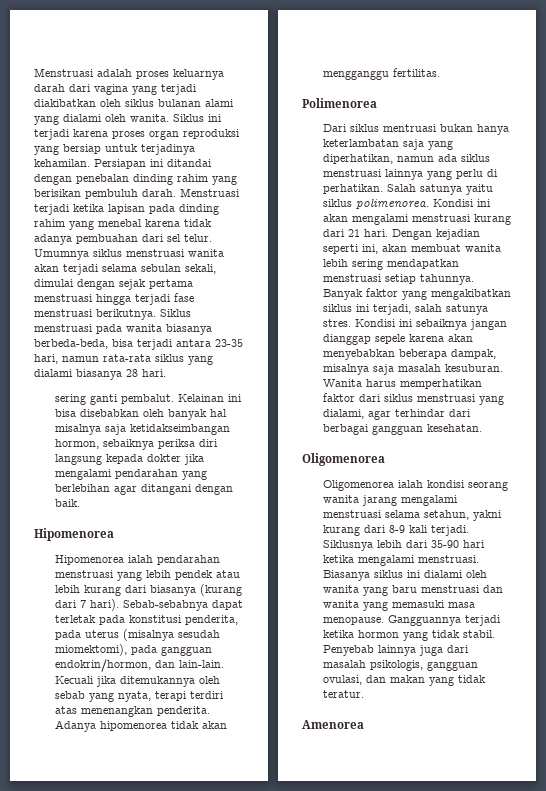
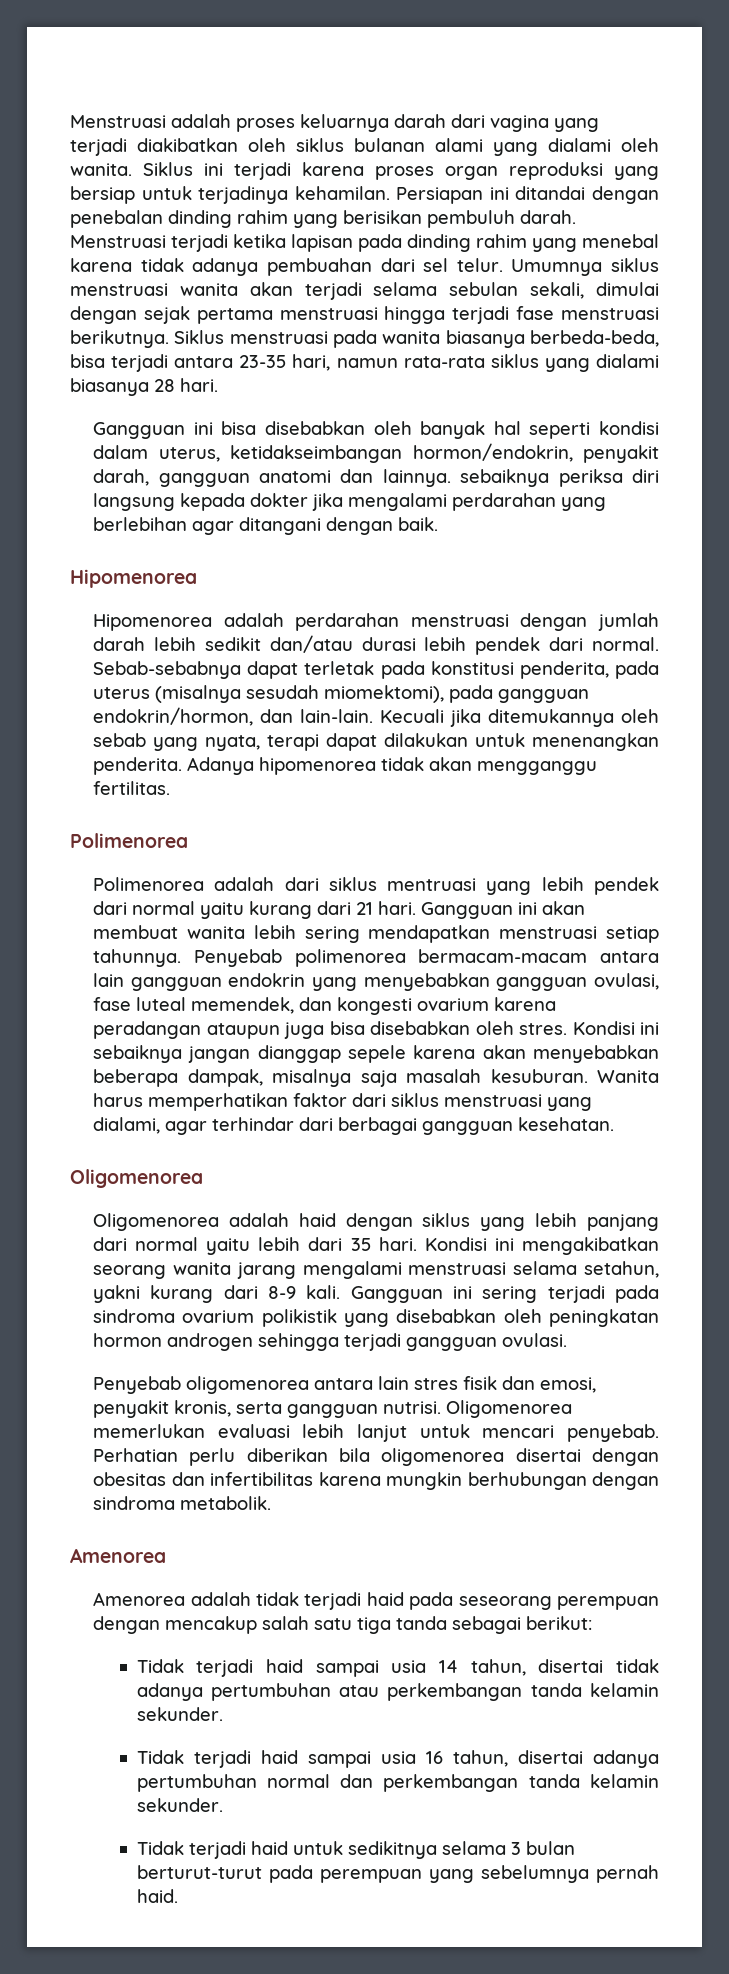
- sering ganti pembalut. Kelainan ini bisa disebabkan oleh banyak hal misalnya saja ketidakseimbangan hormon, sebaiknya periksa diri langsung kepada dokter jika mengalami pendarahan yang berlebihan agar ditangani dengan baik.
+ Gangguan ini bisa disebabkan oleh banyak hal seperti kondisi dalam uterus, ketidakseimbangan hormon/endokrin, penyakit darah, gangguan anatomi dan lainnya. sebaiknya periksa diri langsung kepada dokter jika mengalami perdarahan yang berlebihan agar ditangani dengan baik.
- Hipomenorea ialah pendarahan menstruasi yang lebih pendek atau lebih kurang dari biasanya (kurang dari 7 hari).
+ Hipomenorea adalah perdarahan menstruasi dengan jumlah darah lebih sedikit dan/atau durasi lebih pendek dari normal.
- Kecuali jika ditemukannya oleh sebab yang nyata, terapi terdiri atas menenangkan penderita.
+ Kecuali jika ditemukannya oleh sebab yang nyata, terapi dapat dilakukan untuk menenangkan penderita.
- Dari siklus mentruasi bukan hanya keterlambatan saja yang diperhatikan, namun ada siklus menstruasi lainnya yang perlu di perhatikan. Salah satunya yaitu siklus polimenorea. Kondisi ini akan mengalami menstruasi kurang dari 21 hari. Dengan kejadian seperti ini, akan membuat wanita lebih sering mendapatkan menstruasi setiap tahunnya.
+ Polimenorea adalah dari siklus mentruasi yang lebih pendek dari normal yaitu kurang dari 21 hari. Gangguan ini akan membuat wanita lebih sering mendapatkan menstruasi setiap tahunnya.
- Banyak faktor yang mengakibatkan siklus ini terjadi, salah satunya stres.
+ Penyebab polimenorea bermacam-macam antara lain gangguan endokrin yang menyebabkan gangguan ovulasi, fase luteal memendek, dan kongesti ovarium karena peradangan ataupun juga bisa disebabkan oleh stres.
- Oligomenorea ialah kondisi seorang wanita jarang mengalami menstruasi selama setahun, yakni kurang dari 8-9 kali terjadi. Siklusnya lebih dari 35-90 hari ketika mengalami menstruasi. Biasanya siklus ini dialami oleh wanita yang baru menstruasi dan wanita yang memasuki masa menopause. Gangguannya terjadi ketika hormon yang tidak stabil. Penyebab lainnya juga dari masalah psikologis, gangguan ovulasi, dan makan yang tidak teratur.
+ Oligomenorea adalah haid dengan siklus yang lebih panjang dari normal yaitu lebih dari 35 hari. Kondisi ini mengakibatkan seorang wanita jarang mengalami menstruasi selama setahun, yakni kurang dari 8-9 kali. Gangguan ini sering terjadi pada sindroma ovarium polikistik yang disebabkan oleh peningkatan hormon androgen sehingga terjadi gangguan ovulasi.
+ Penyebab oligomenorea antara lain stres fisik dan emosi, penyakit kronis, serta gangguan nutrisi. Oligomenorea memerlukan evaluasi lebih lanjut untuk mencari penyebab. Perhatian perlu diberikan bila oligomenorea disertai dengan obesitas dan infertibilitas karena mungkin berhubungan dengan sindroma metabolik.
  Amenorea
+ Amenorea adalah tidak terjadi haid pada seseorang perempuan dengan mencakup salah satu tiga tanda sebagai berikut:
+ Tidak terjadi haid sampai usia 14 tahun, disertai tidak adanya pertumbuhan atau perkembangan tanda kelamin sekunder.
+ Tidak terjadi haid sampai usia 16 tahun, disertai adanya pertumbuhan normal dan perkembangan tanda kelamin sekunder.
+ Tidak terjadi haid untuk sedikitnya selama 3 bulan berturut-turut pada perempuan yang sebelumnya pernah haid.

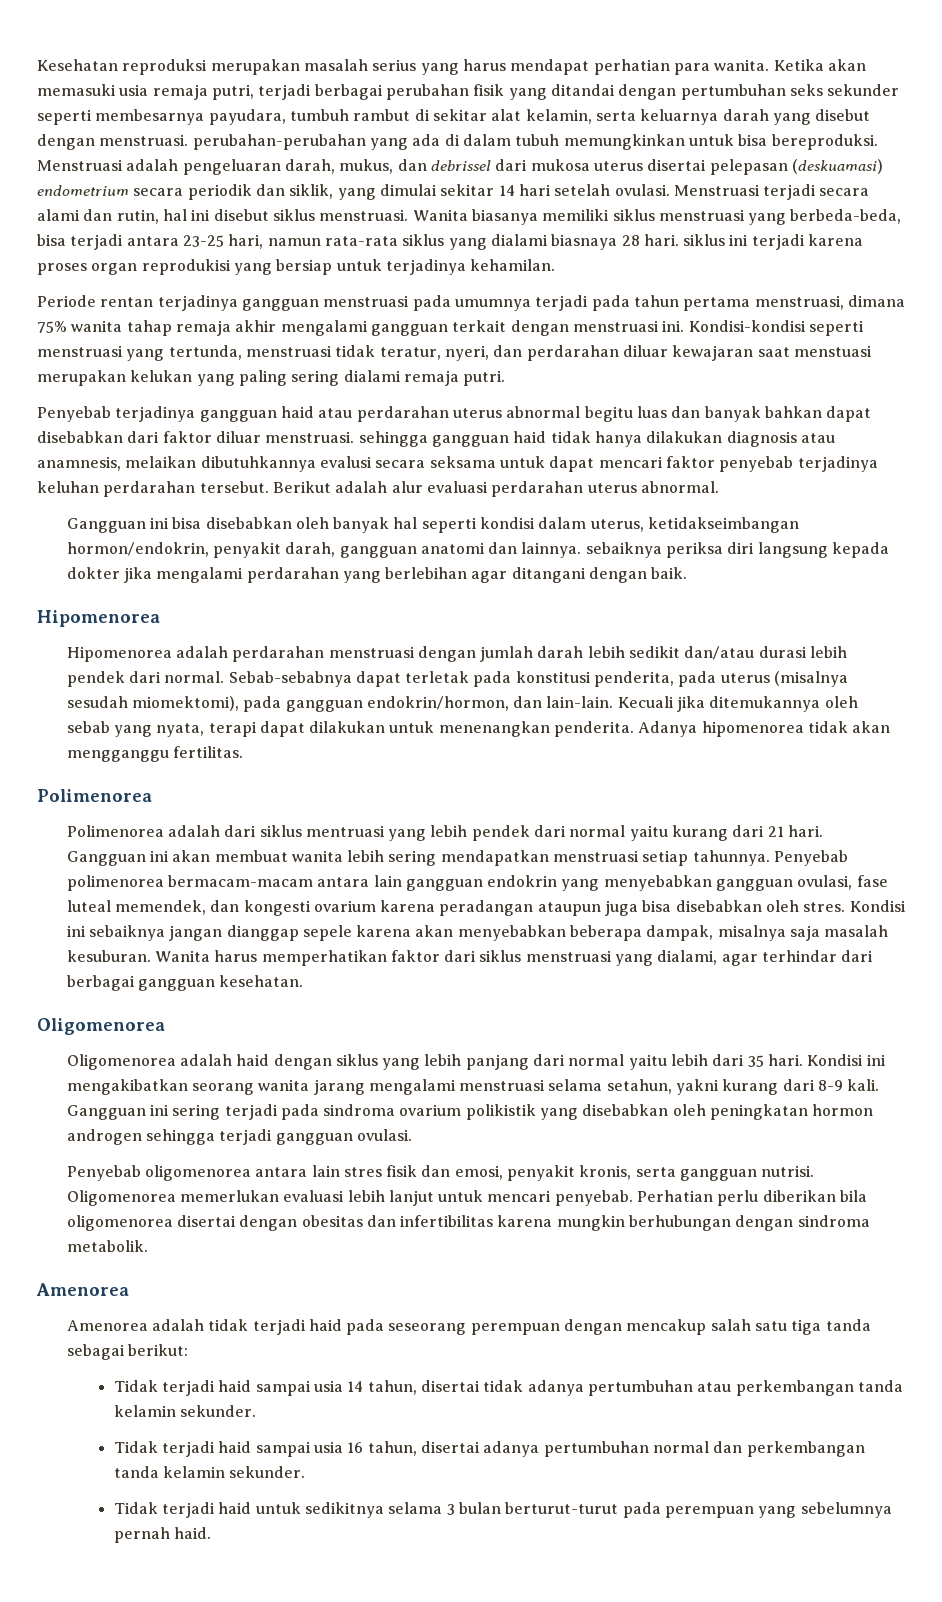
- Menstruasi adalah proses keluarnya darah dari vagina yang terjadi diakibatkan oleh siklus bulanan alami yang dialami oleh wanita. Siklus ini terjadi karena proses organ reproduksi yang bersiap untuk terjadinya kehamilan. Persiapan ini ditandai dengan penebalan dinding rahim yang berisikan pembuluh darah. Menstruasi terjadi ketika lapisan pada dinding rahim yang menebal karena tidak adanya pembuahan dari sel telur. Umumnya siklus menstruasi wanita akan terjadi selama sebulan sekali, dimulai dengan sejak pertama menstruasi hingga terjadi fase menstruasi berikutnya. Siklus menstruasi pada wanita biasanya berbeda-beda, bisa terjadi antara 23-35 hari, namun rata-rata siklus yang dialami biasanya 28 hari.
+ Kesehatan reproduksi merupakan masalah serius yang harus mendapat perhatian para wanita. Ketika akan memasuki usia remaja putri, terjadi berbagai perubahan fisik yang ditandai dengan pertumbuhan seks sekunder seperti membesarnya payudara, tumbuh rambut di sekitar alat kelamin, serta keluarnya darah yang disebut dengan menstruasi. perubahan-perubahan yang ada di dalam tubuh memungkinkan untuk bisa bereproduksi. Menstruasi adalah pengeluaran darah, mukus, dan debrissel dari mukosa uterus disertai pelepasan (deskuamasi) endometrium secara periodik dan siklik, yang dimulai sekitar 14 hari setelah ovulasi. Menstruasi terjadi secara alami dan rutin, hal ini disebut siklus menstruasi. Wanita biasanya memiliki siklus menstruasi yang berbeda-beda, bisa terjadi antara 23-25 hari, namun rata-rata siklus yang dialami biasnaya 28 hari. siklus ini terjadi karena proses organ reprodukisi yang bersiap untuk terjadinya kehamilan.
+ Periode rentan terjadinya gangguan menstruasi pada umumnya terjadi pada tahun pertama menstruasi, dimana 75% wanita tahap remaja akhir mengalami gangguan terkait dengan menstruasi ini. Kondisi-kondisi seperti menstruasi yang tertunda, menstruasi tidak teratur, nyeri, dan perdarahan diluar kewajaran saat menstuasi merupakan kelukan yang paling sering dialami remaja putri.
+ Penyebab terjadinya gangguan haid atau perdarahan uterus abnormal begitu luas dan banyak bahkan dapat disebabkan dari faktor diluar menstruasi. sehingga gangguan haid tidak hanya dilakukan diagnosis atau anamnesis, melaikan dibutuhkannya evalusi secara seksama untuk dapat mencari faktor penyebab terjadinya keluhan perdarahan tersebut. Berikut adalah alur evaluasi perdarahan uterus abnormal.

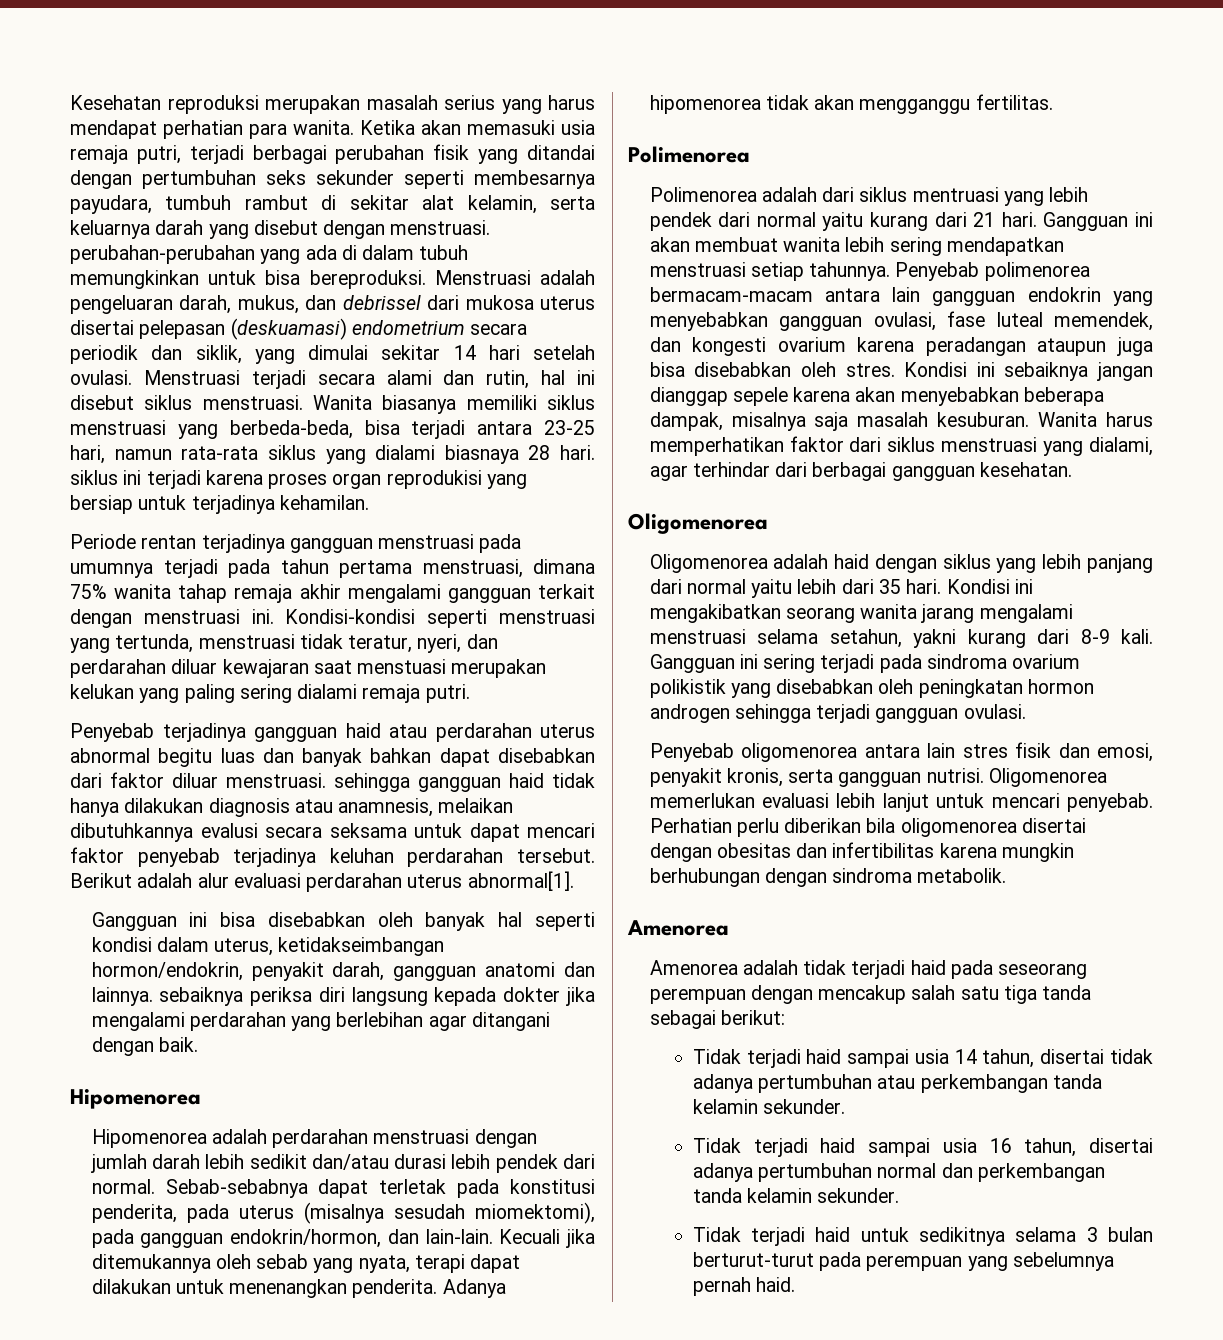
- Berikut adalah alur evaluasi perdarahan uterus abnormal.
+ Berikut adalah alur evaluasi perdarahan uterus abnormal[1].

